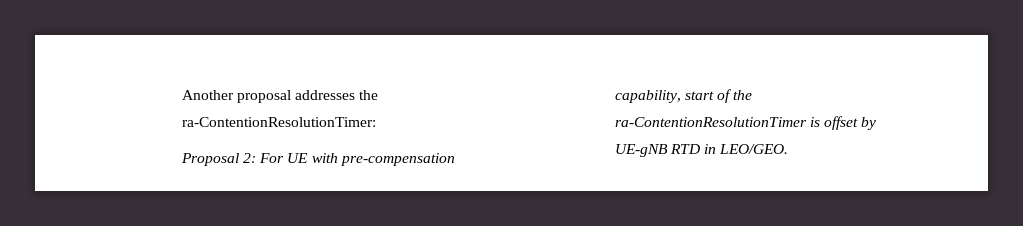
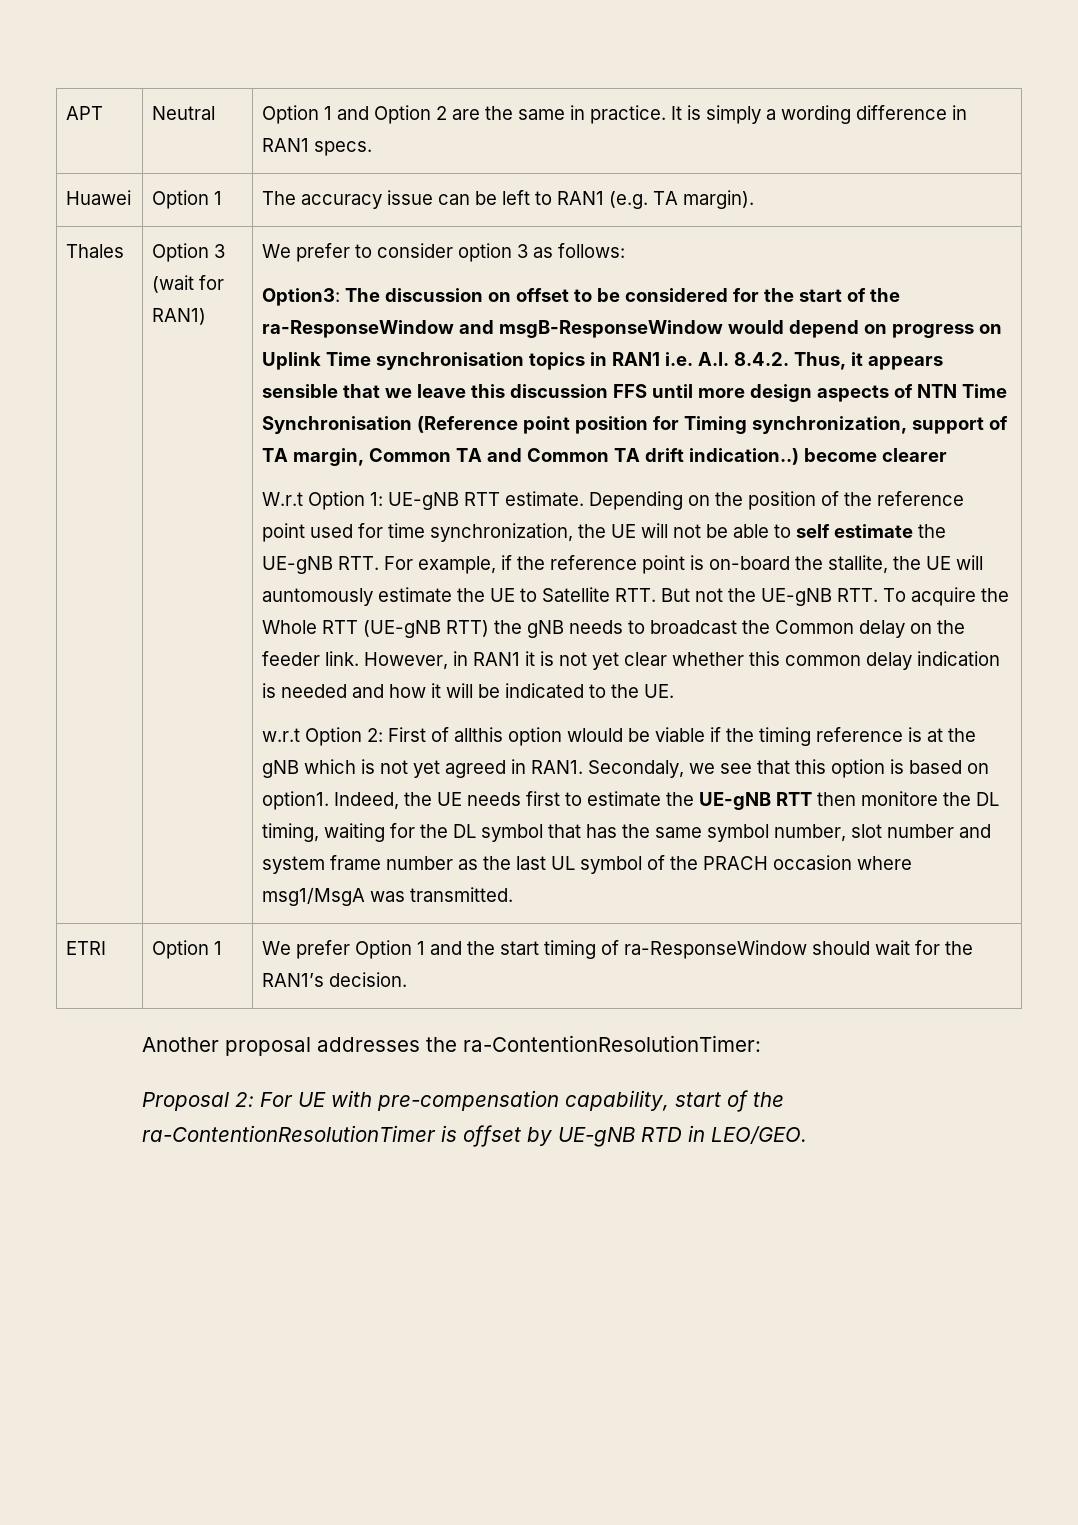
+ APT | Neutral | Option 1 and Option 2 are the same in practice. It is simply a wording difference in RAN1 specs.
+ Huawei | Option 1 | The accuracy issue can be left to RAN1 (e.g. TA margin).
+ Thales | Option 3 (wait for RAN1) | We prefer to consider option 3 as follows:
+ Option3: The discussion on offset to be considered for the start of the ra-ResponseWindow and msgB-ResponseWindow would depend on progress on Uplink Time synchronisation topics in RAN1 i.e. A.I. 8.4.2. Thus, it appears sensible that we leave this discussion FFS until more design aspects of NTN Time Synchronisation (Reference point position for Timing synchronization, support of TA margin, Common TA and Common TA drift indication..) become clearer
+ W.r.t Option 1: UE-gNB RTT estimate. Depending on the position of the reference point used for time synchronization, the UE will not be able to self estimate the UE-gNB RTT. For example, if the reference point is on-board the stallite, the UE will auntomously estimate the UE to Satellite RTT. But not the UE-gNB RTT. To acquire the Whole RTT (UE-gNB RTT) the gNB needs to broadcast the Common delay on the feeder link. However, in RAN1 it is not yet clear whether this common delay indication is needed and how it will be indicated to the UE.
+ w.r.t Option 2: First of allthis option wlould be viable if the timing reference is at the gNB which is not yet agreed in RAN1. Secondaly, we see that this option is based on option1. Indeed, the UE needs first to estimate the UE-gNB RTT then monitore the DL timing, waiting for the DL symbol that has the same symbol number, slot number and system frame number as the last UL symbol of the PRACH occasion where msg1/MsgA was transmitted.
+ ETRI | Option 1 | We prefer Option 1 and the start timing of ra-ResponseWindow should wait for the RAN1’s decision.

